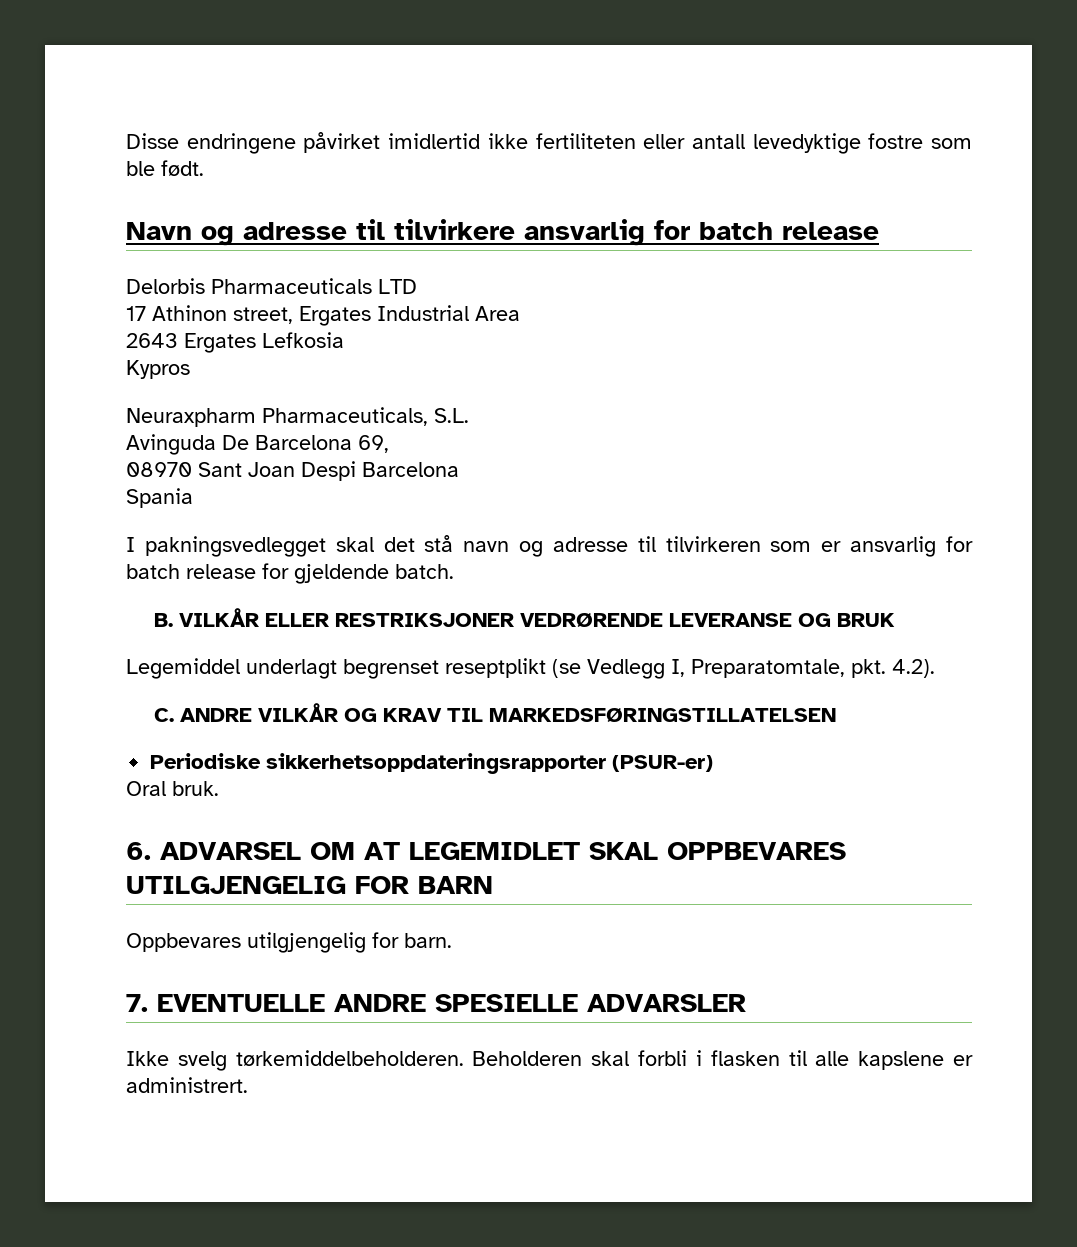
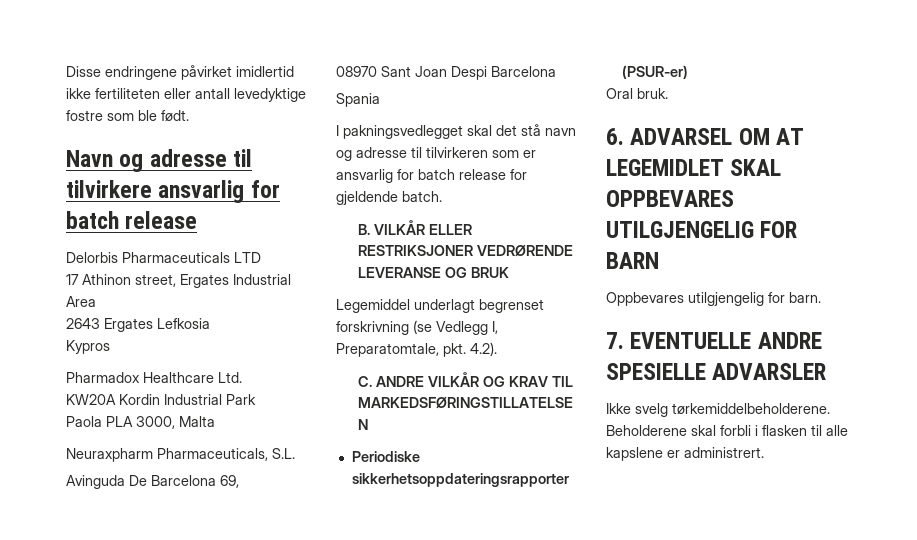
+ Pharmadox Healthcare Ltd.
+ KW20A Kordin Industrial Park
+ Paola PLA 3000, Malta
- Legemiddel underlagt begrenset reseptplikt (se Vedlegg I, Preparatomtale, pkt. 4.2).
+ Legemiddel underlagt begrenset forskrivning (se Vedlegg I, Preparatomtale, pkt. 4.2).
- Ikke svelg tørkemiddelbeholderen. Beholderen skal forbli i flasken til alle kapslene er administrert.
+ Ikke svelg tørkemiddelbeholderene. Beholderene skal forbli i flasken til alle kapslene er administrert.

